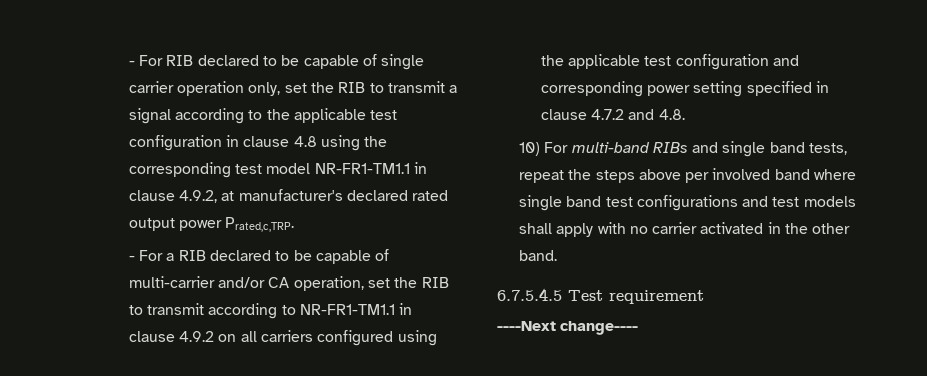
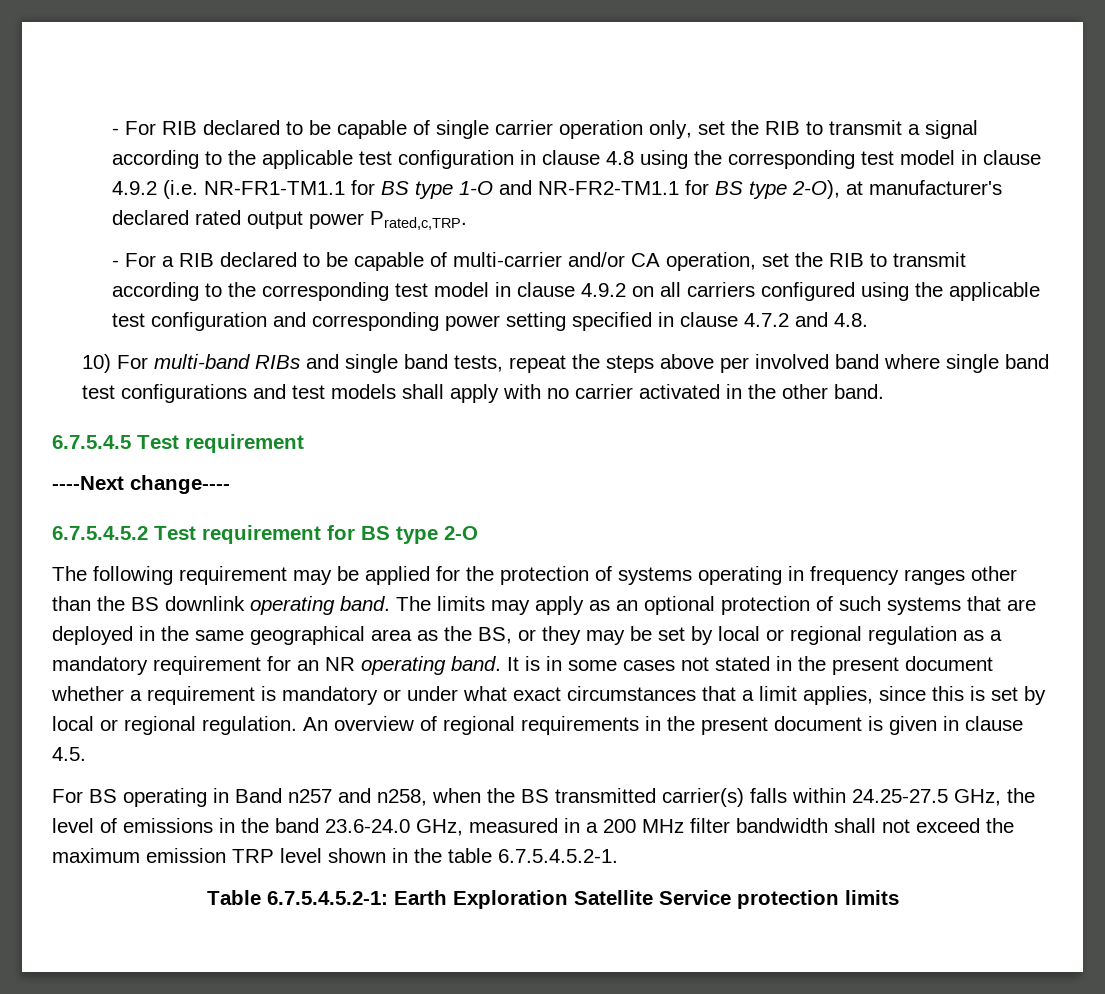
- - For RIB declared to be capable of single carrier operation only, set the RIB to transmit a signal according to the applicable test configuration in clause 4.8 using the corresponding test model NR-FR1-TM1.1 in clause 4.9.2, at manufacturer's declared rated output power Prated,c,TRP.
+ - For RIB declared to be capable of single carrier operation only, set the RIB to transmit a signal according to the applicable test configuration in clause 4.8 using the corresponding test model in clause 4.9.2 (i.e. NR-FR1-TM1.1 for BS type 1-O and NR-FR2-TM1.1 for BS type 2-O), at manufacturer's declared rated output power Prated,c,TRP.
- - For a RIB declared to be capable of multi-carrier and/or CA operation, set the RIB to transmit according to NR-FR1-TM1.1 in clause 4.9.2 on all carriers configured using the applicable test configuration and corresponding power setting specified in clause 4.7.2 and 4.8.
+ - For a RIB declared to be capable of multi-carrier and/or CA operation, set the RIB to transmit according to the corresponding test model in clause 4.9.2 on all carriers configured using the applicable test configuration and corresponding power setting specified in clause 4.7.2 and 4.8.
+ 6.7.5.4.5.2 Test requirement for BS type 2-O
+ The following requirement may be applied for the protection of systems operating in frequency ranges other than the BS downlink operating band. The limits may apply as an optional protection of such systems that are deployed in the same geographical area as the BS, or they may be set by local or regional regulation as a mandatory requirement for an NR operating band. It is in some cases not stated in the present document whether a requirement is mandatory or under what exact circumstances that a limit applies, since this is set by local or regional regulation. An overview of regional requirements in the present document is given in clause 4.5.
+ For BS operating in Band n257 and n258, when the BS transmitted carrier(s) falls within 24.25-27.5 GHz, the level of emissions in the band 23.6-24.0 GHz, measured in a 200 MHz filter bandwidth shall not exceed the maximum emission TRP level shown in the table 6.7.5.4.5.2-1.
+ Table 6.7.5.4.5.2-1: Earth Exploration Satellite Service protection limits

